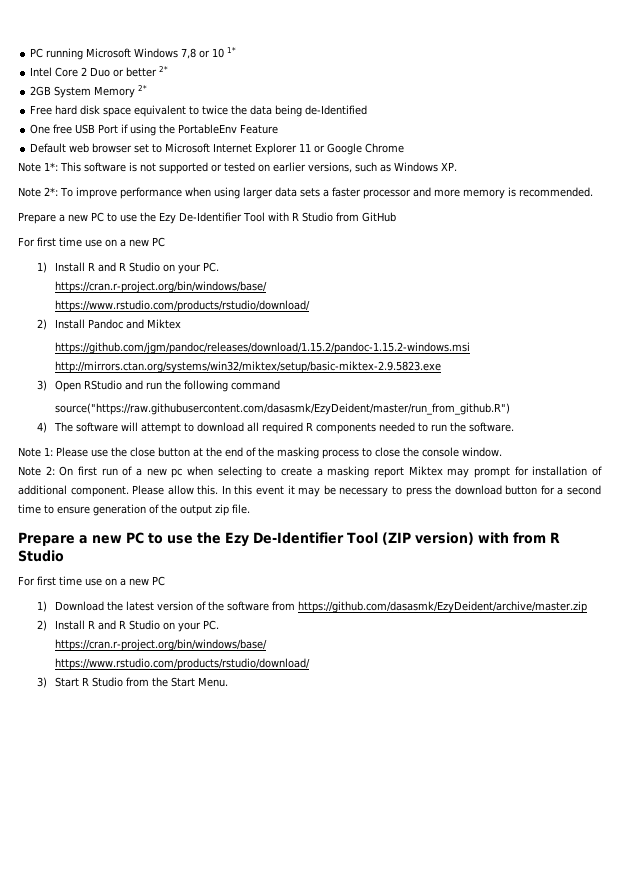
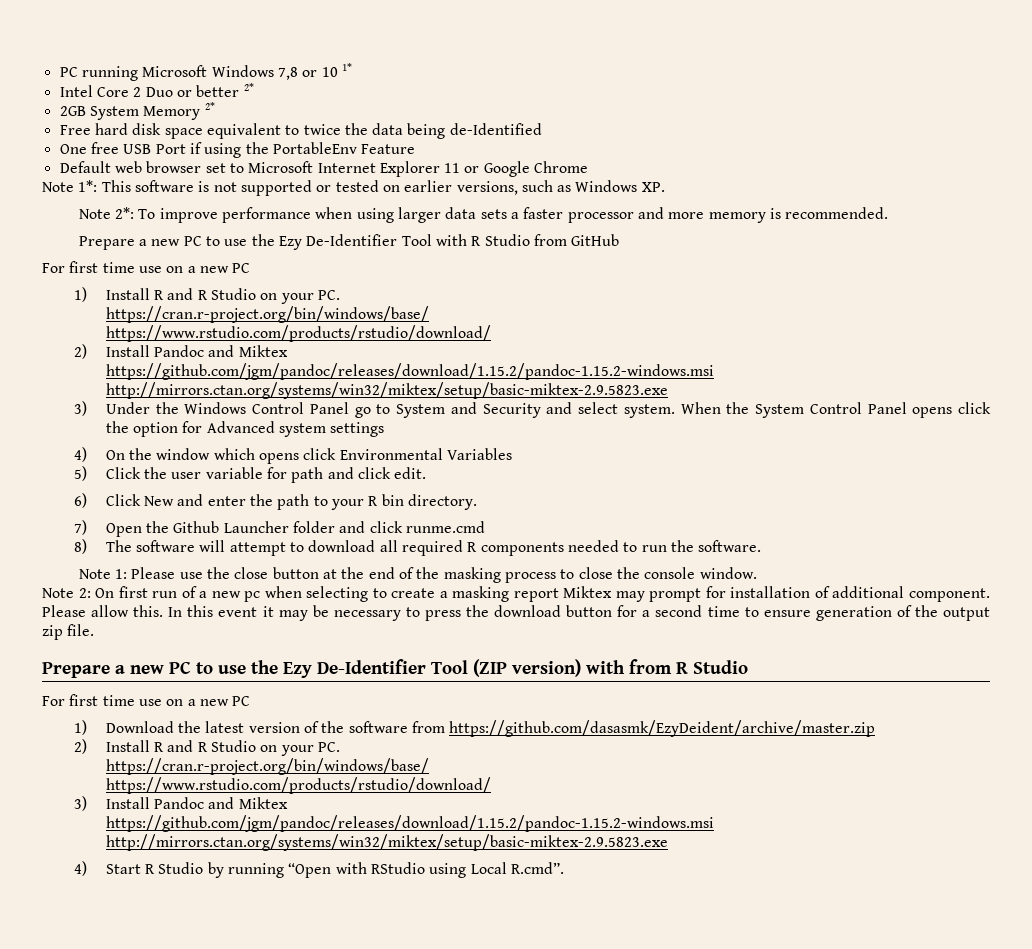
- 3) Open RStudio and run the following command
- source("https://raw.githubusercontent.com/dasasmk/EzyDeident/master/run_from_github.R")
- 4) The software will attempt to download all required R components needed to run the software.
+ 3) Under the Windows Control Panel go to System and Security and select system. When the System Control Panel opens click the option for Advanced system settings
+ 4) On the window which opens click Environmental Variables
+ 5) Click the user variable for path and click edit.
+ 6) Click New and enter the path to your R bin directory.
+ 7) Open the Github Launcher folder and click runme.cmd
+ 8) The software will attempt to download all required R components needed to run the software.
- 3) Start R Studio from the Start Menu.
+ 3) Install Pandoc and Miktex
+ https://github.com/jgm/pandoc/releases/download/1.15.2/pandoc-1.15.2-windows.msi http://mirrors.ctan.org/systems/win32/miktex/setup/basic-miktex-2.9.5823.exe
+ 4) Start R Studio by running “Open with RStudio using Local R.cmd”.

